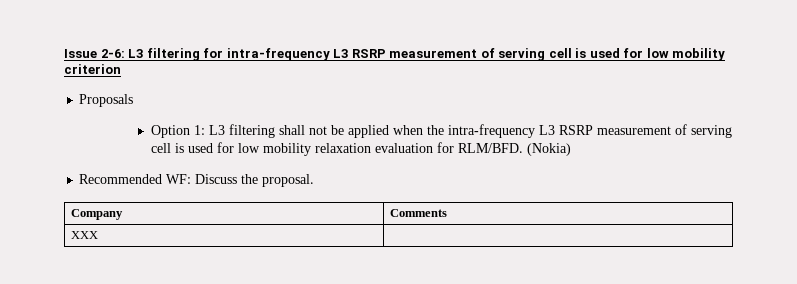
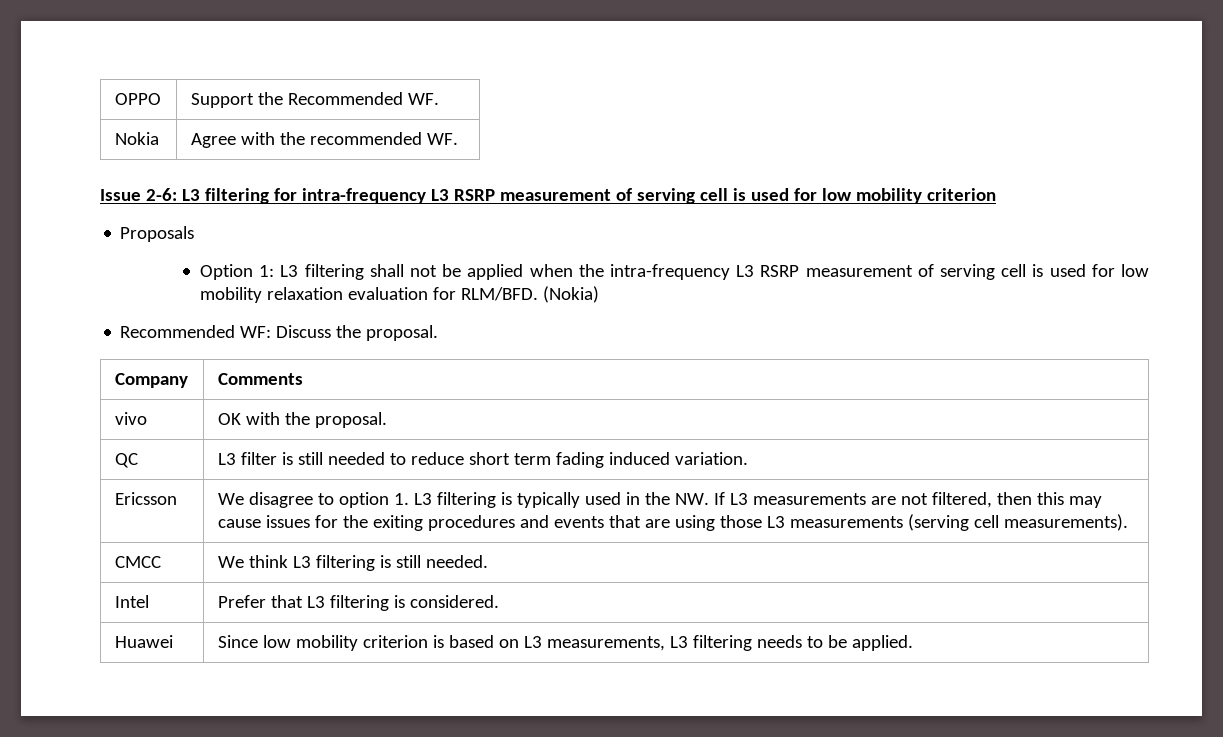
+ OPPO | Support the Recommended WF.
+ Nokia | Agree with the recommended WF.
- XXX |
+ vivo | OK with the proposal.
+ QC | L3 filter is still needed to reduce short term fading induced variation.
+ Ericsson | We disagree to option 1. L3 filtering is typically used in the NW. If L3 measurements are not filtered, then this may cause issues for the exiting procedures and events that are using those L3 measurements (serving cell measurements).
+ CMCC | We think L3 filtering is still needed.
+ Intel | Prefer that L3 filtering is considered.
+ Huawei | Since low mobility criterion is based on L3 measurements, L3 filtering needs to be applied.

